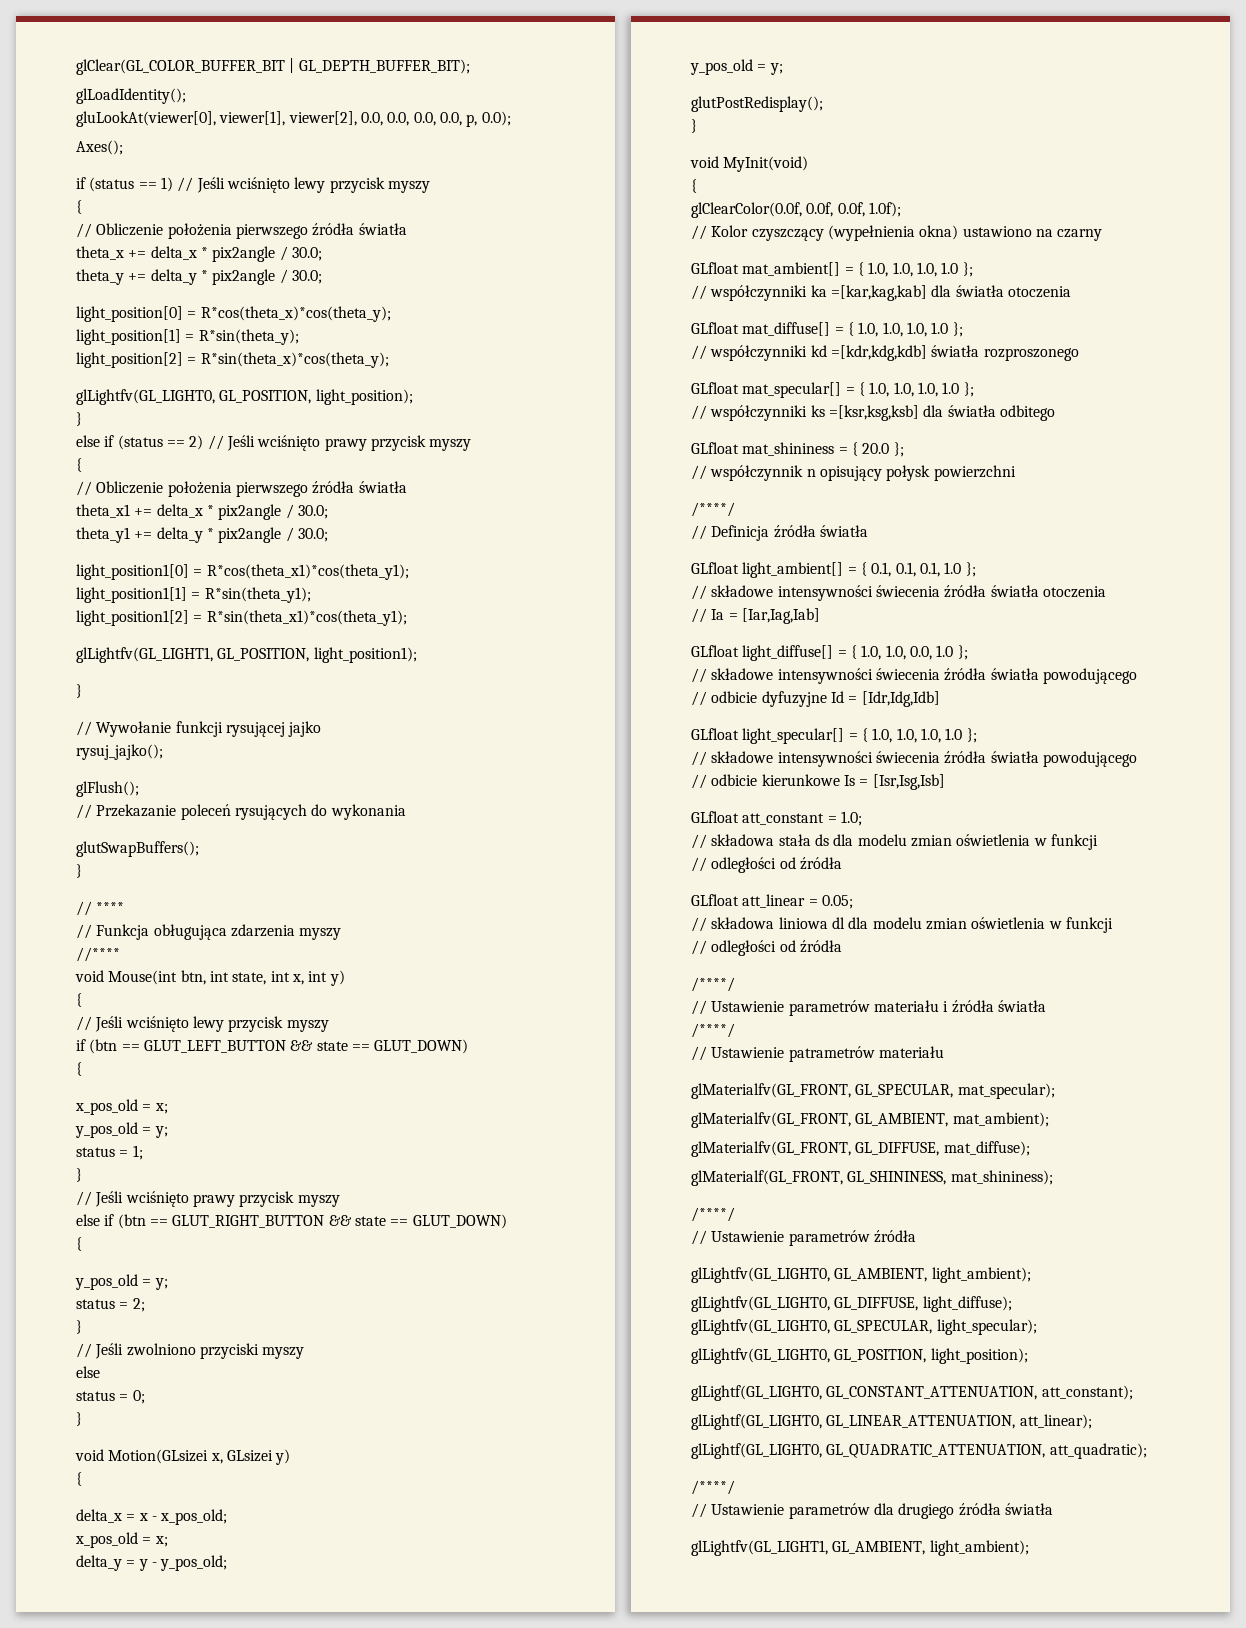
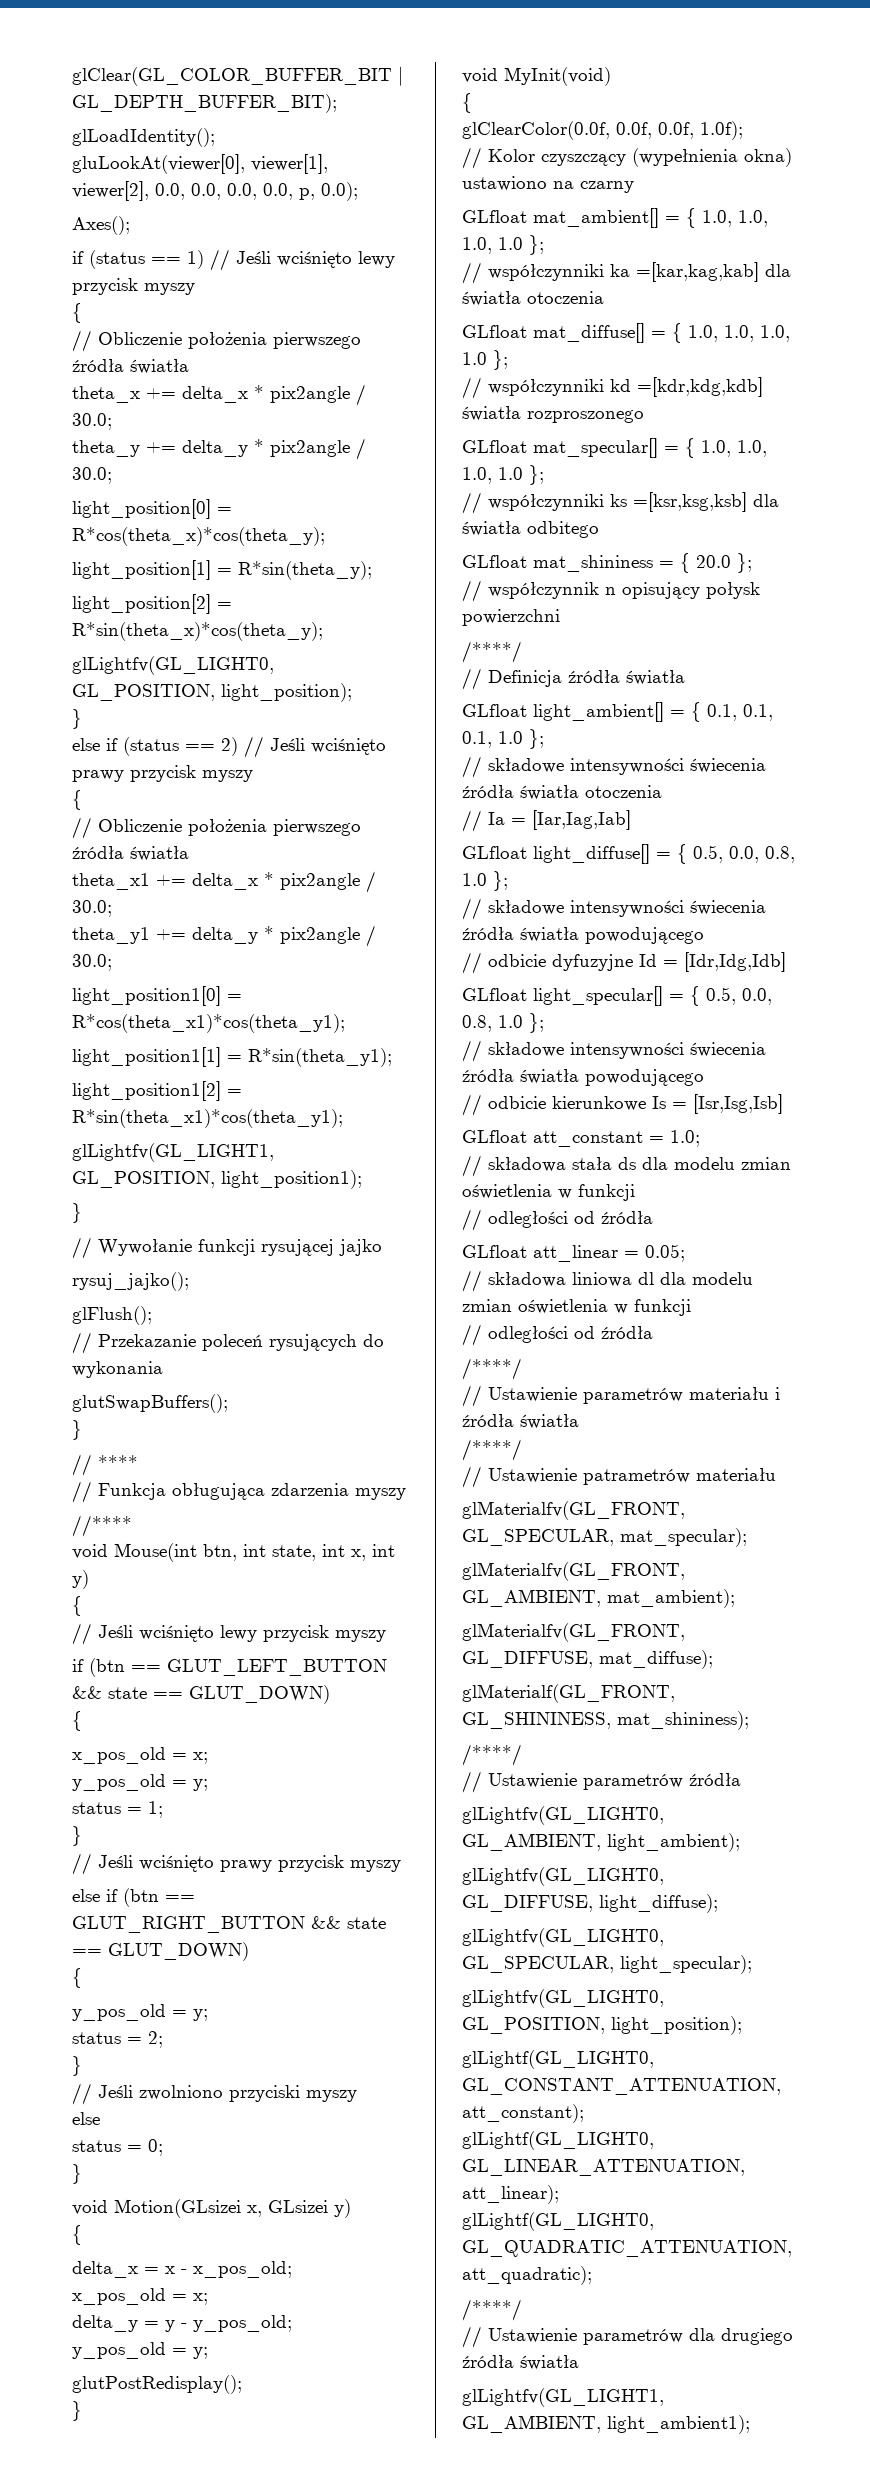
- GLfloat light_diffuse[] = { 1.0, 1.0, 0.0, 1.0 };
+ GLfloat light_diffuse[] = { 0.5, 0.0, 0.8, 1.0 };
- GLfloat light_specular[] = { 1.0, 1.0, 1.0, 1.0 };
+ GLfloat light_specular[] = { 0.5, 0.0, 0.8, 1.0 };
- glLightfv(GL_LIGHT1, GL_AMBIENT, light_ambient);
+ glLightfv(GL_LIGHT1, GL_AMBIENT, light_ambient1);

